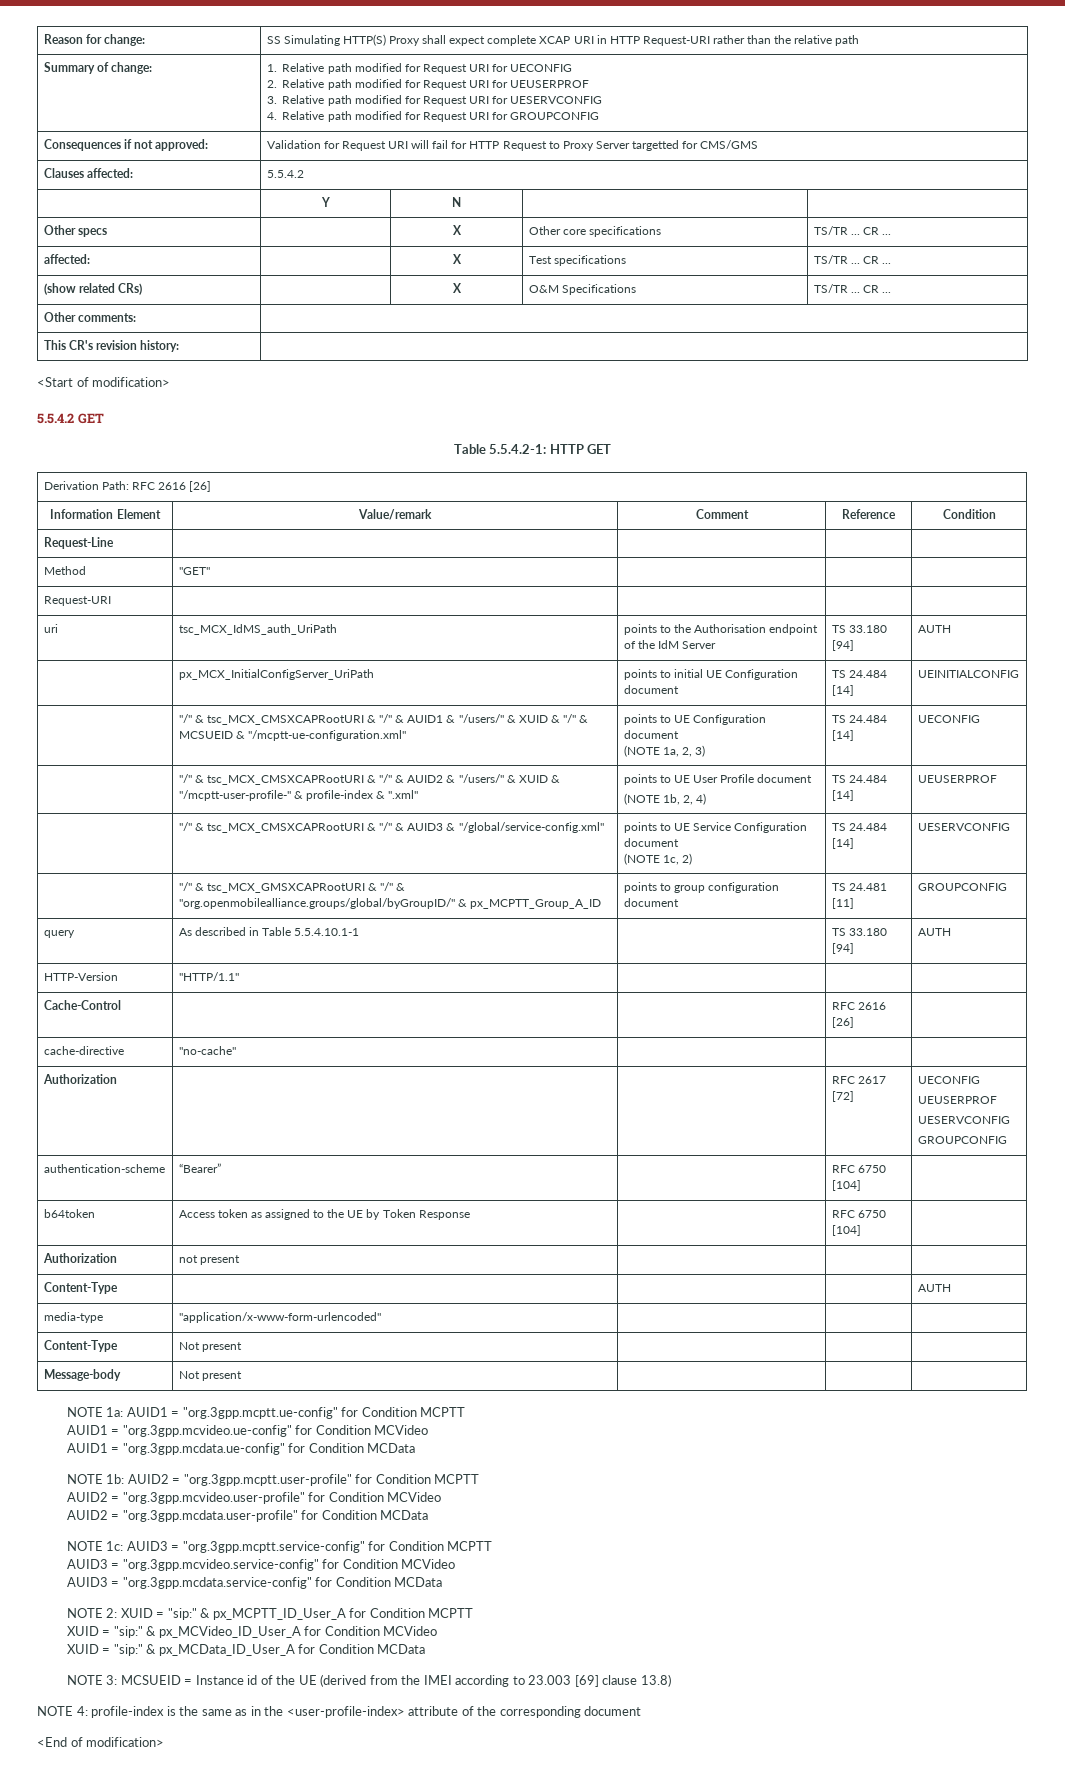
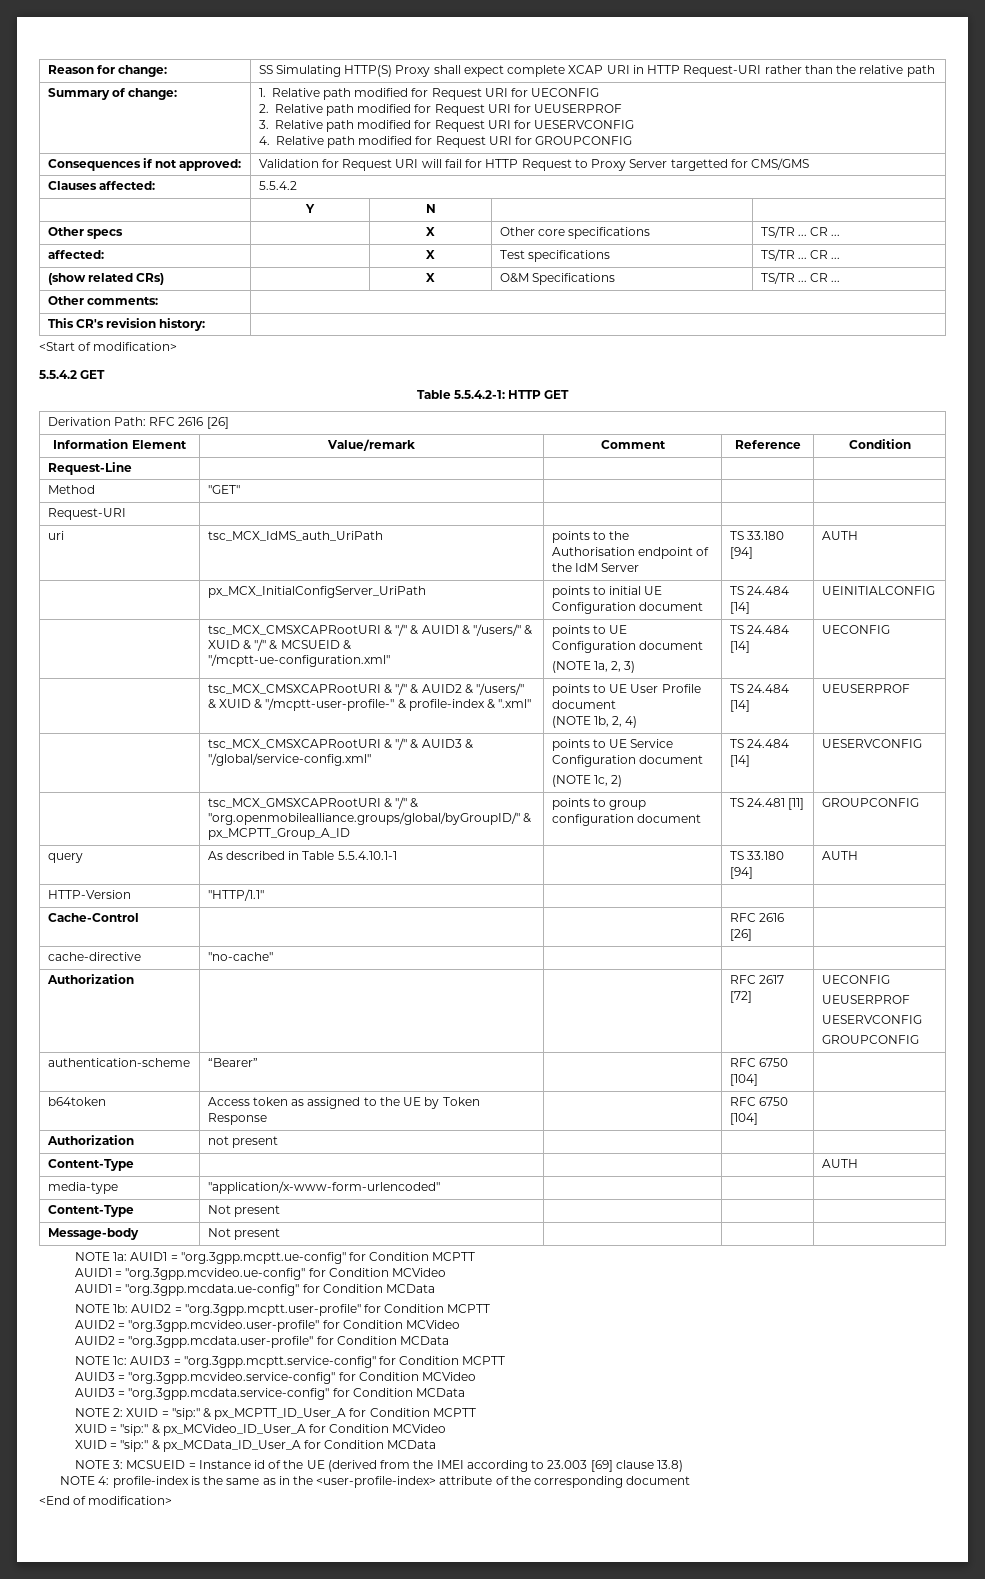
- | "/" & tsc_MCX_CMSXCAPRootURI & "/" & AUID1 & "/users/" & XUID & "/" & MCSUEID & "/mcptt-ue-configuration.xml" | points to UE Configuration document
+ | tsc_MCX_CMSXCAPRootURI & "/" & AUID1 & "/users/" & XUID & "/" & MCSUEID & "/mcptt-ue-configuration.xml" | points to UE Configuration document
- | "/" & tsc_MCX_CMSXCAPRootURI & "/" & AUID2 & "/users/" & XUID & "/mcptt-user-profile-" & profile-index & ".xml" | points to UE User Profile document
+ | tsc_MCX_CMSXCAPRootURI & "/" & AUID2 & "/users/" & XUID & "/mcptt-user-profile-" & profile-index & ".xml" | points to UE User Profile document
- | "/" & tsc_MCX_CMSXCAPRootURI & "/" & AUID3 & "/global/service-config.xml" | points to UE Service Configuration document
+ | tsc_MCX_CMSXCAPRootURI & "/" & AUID3 & "/global/service-config.xml" | points to UE Service Configuration document
- | "/" & tsc_MCX_GMSXCAPRootURI & "/" & "org.openmobilealliance.groups/global/byGroupID/" & px_MCPTT_Group_A_ID | points to group configuration document | TS 24.481 [11] | GROUPCONFIG
+ | tsc_MCX_GMSXCAPRootURI & "/" & "org.openmobilealliance.groups/global/byGroupID/" & px_MCPTT_Group_A_ID | points to group configuration document | TS 24.481 [11] | GROUPCONFIG

